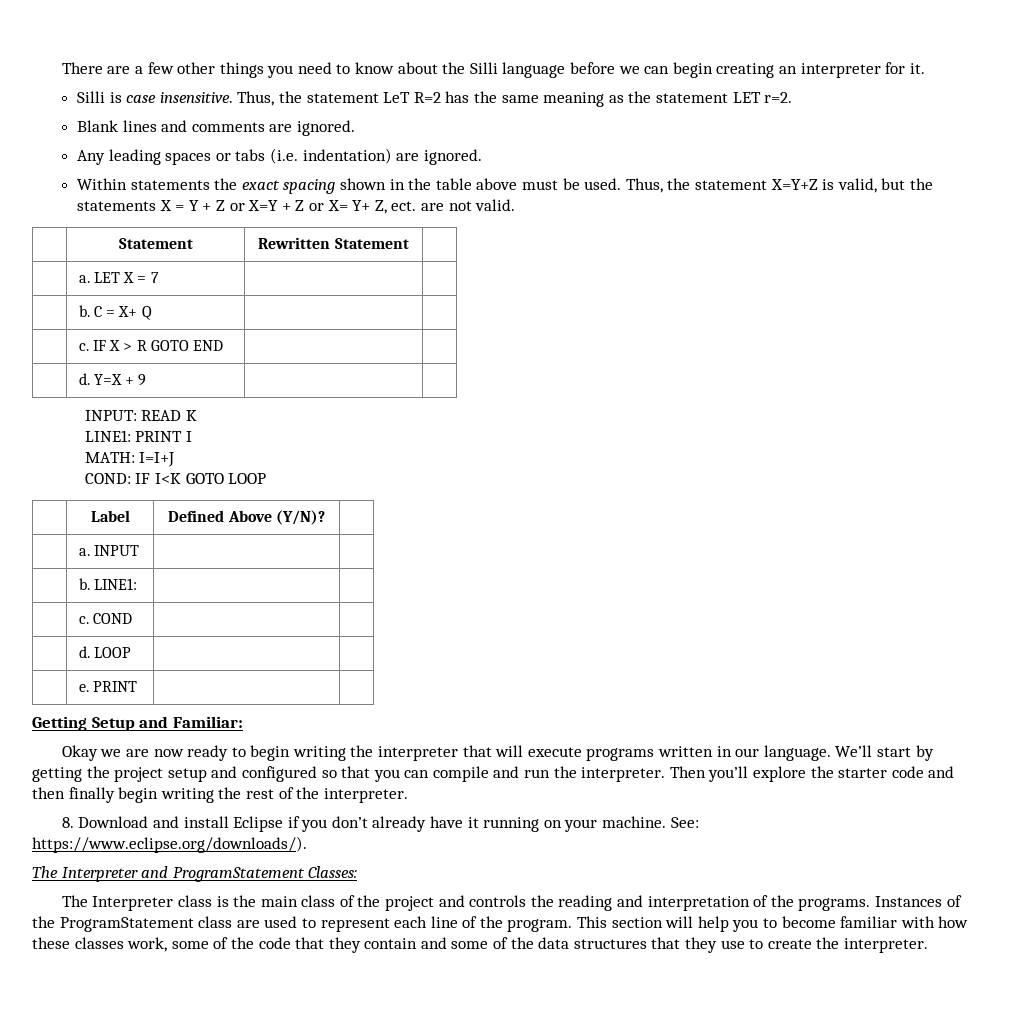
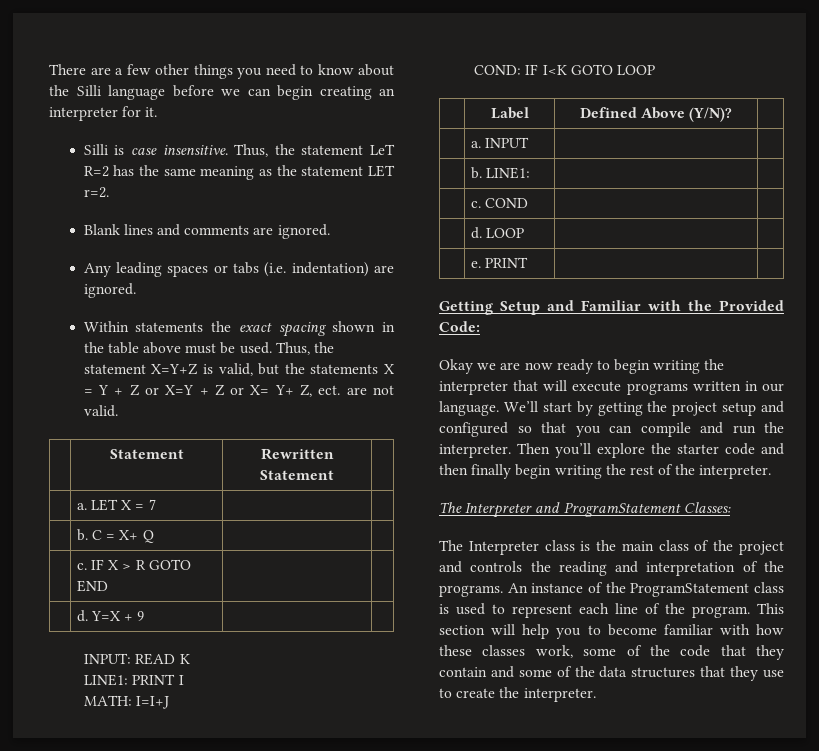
- Getting Setup and Familiar:
+ Getting Setup and Familiar with the Provided Code:
- 8. Download and install Eclipse if you don’t already have it running on your machine. See: https://www.eclipse.org/downloads/).
- Instances of the ProgramStatement class are used to represent each line of the program.
+ An instance of the ProgramStatement class is used to represent each line of the program.

